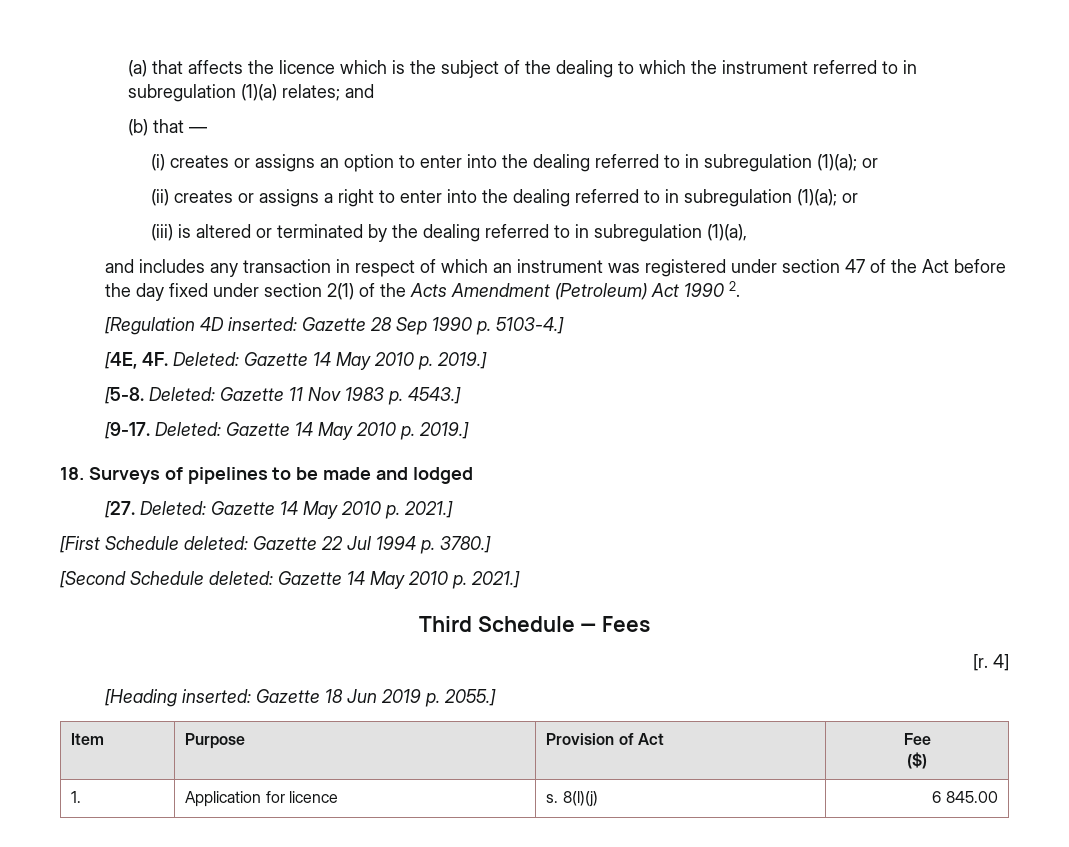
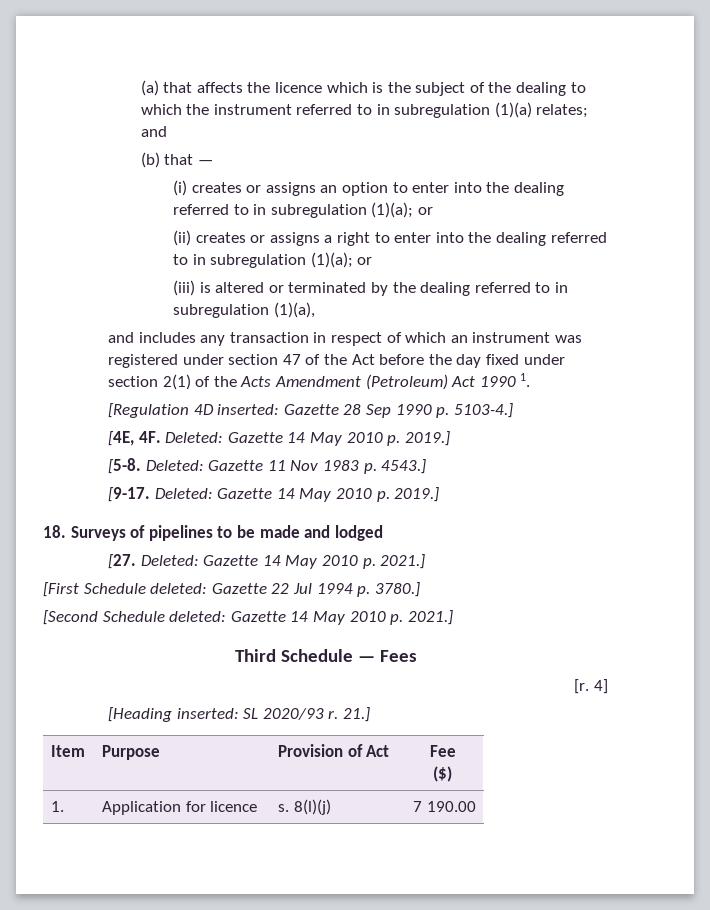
- and includes any transaction in respect of which an instrument was registered under section 47 of the Act before the day fixed under section 2(1) of the Acts Amendment (Petroleum) Act 1990 2.
+ and includes any transaction in respect of which an instrument was registered under section 47 of the Act before the day fixed under section 2(1) of the Acts Amendment (Petroleum) Act 1990 1.
- [Heading inserted: Gazette 18 Jun 2019 p. 2055.]
+ [Heading inserted: SL 2020/93 r. 21.]
- 1. | Application for licence | s. 8(l)(j) | 6 845.00
+ 1. | Application for licence | s. 8(l)(j) | 7 190.00

